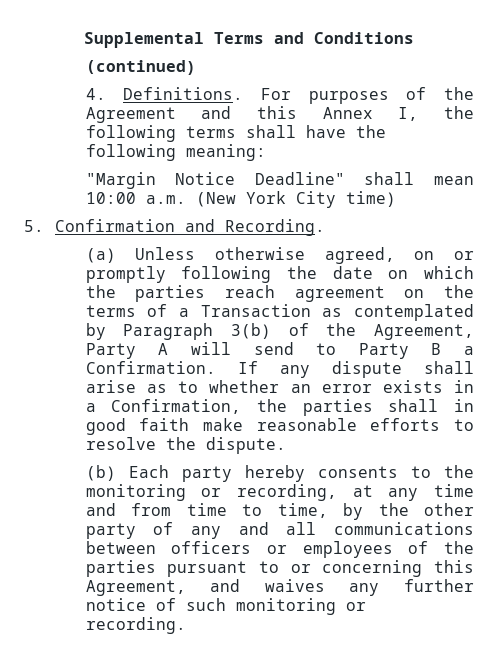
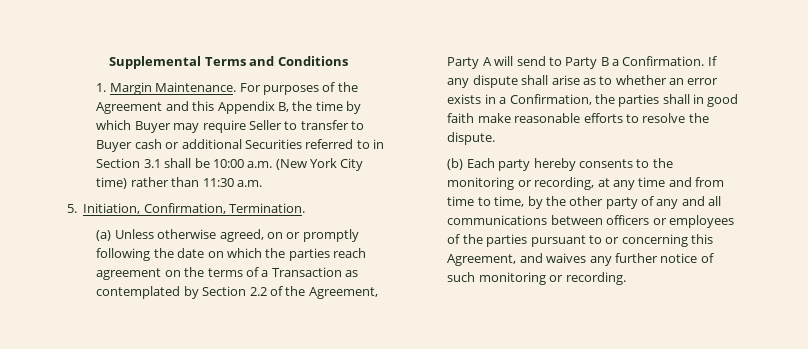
- (continued)
- 4. Definitions.
+ 1. Margin Maintenance.
- For purposes of the Agreement and this Annex I, the following terms shall have the following meaning:
- "Margin Notice Deadline" shall mean 10:00 a.m. (New York City time)
- 5. Confirmation and Recording.
+ For purposes of the Agreement and this Appendix B, the time by which Buyer may require Seller to transfer to Buyer cash or additional Securities referred to in Section 3.1 shall be 10:00 a.m. (New York City time) rather than 11:30 a.m.
+ 5. Initiation, Confirmation, Termination.
- (a) Unless otherwise agreed, on or promptly following the date on which the parties reach agreement on the terms of a Transaction as contemplated by Paragraph 3(b) of the Agreement, Party A will send to Party B a Confirmation.
+ (a) Unless otherwise agreed, on or promptly following the date on which the parties reach agreement on the terms of a Transaction as contemplated by Section 2.2 of the Agreement, Party A will send to Party B a Confirmation.

